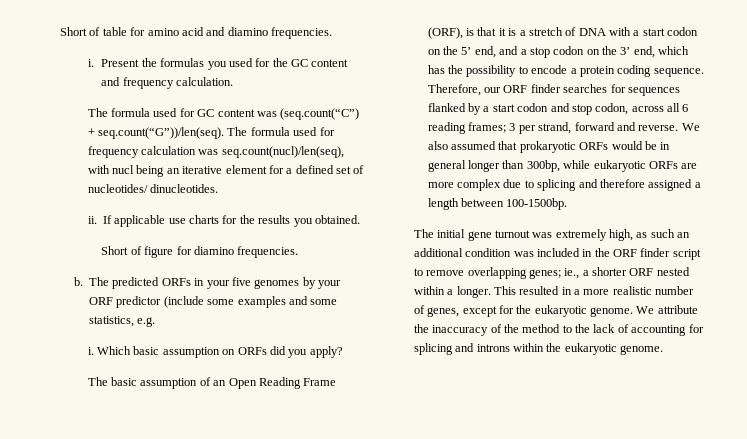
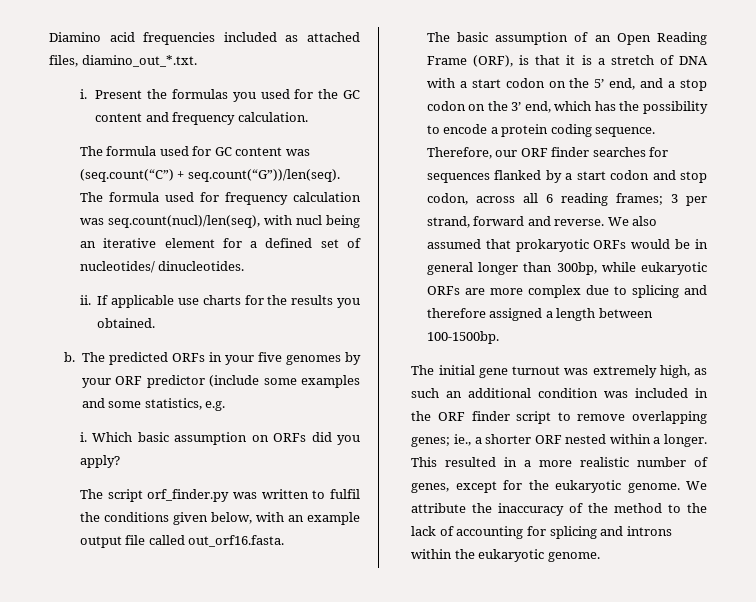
- Short of table for amino acid and diamino frequencies.
+ Diamino acid frequencies included as attached files, diamino_out_*.txt.
- Short of figure for diamino frequencies.
+ The script orf_finder.py was written to fulfil the conditions given below, with an example output file called out_orf16.fasta.

